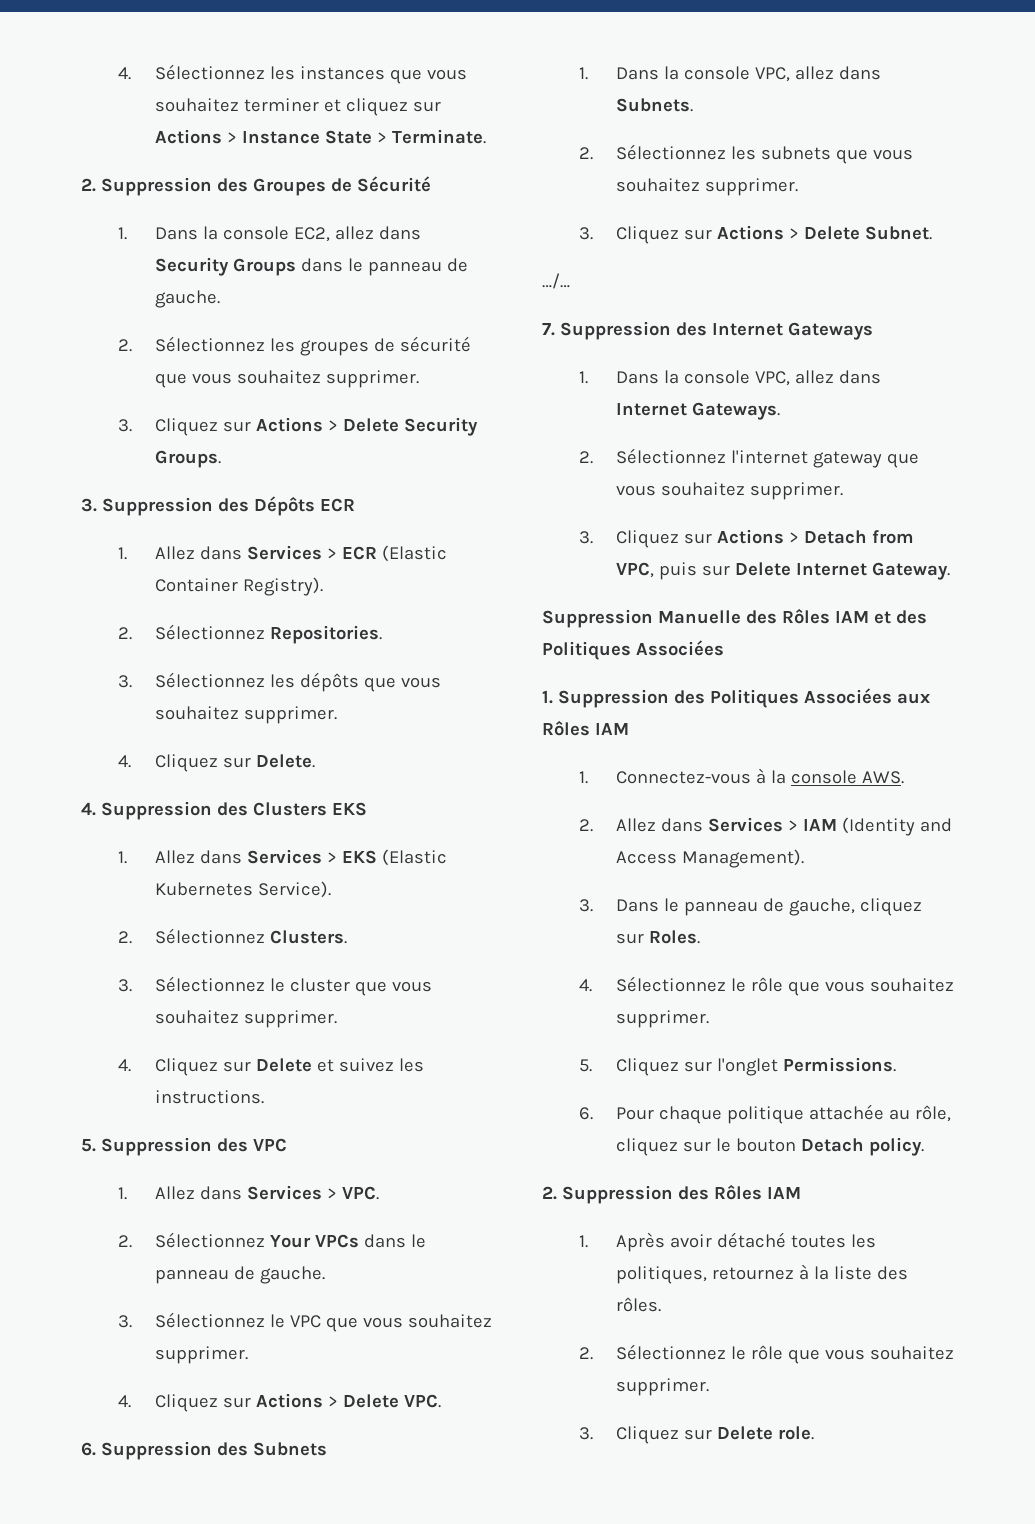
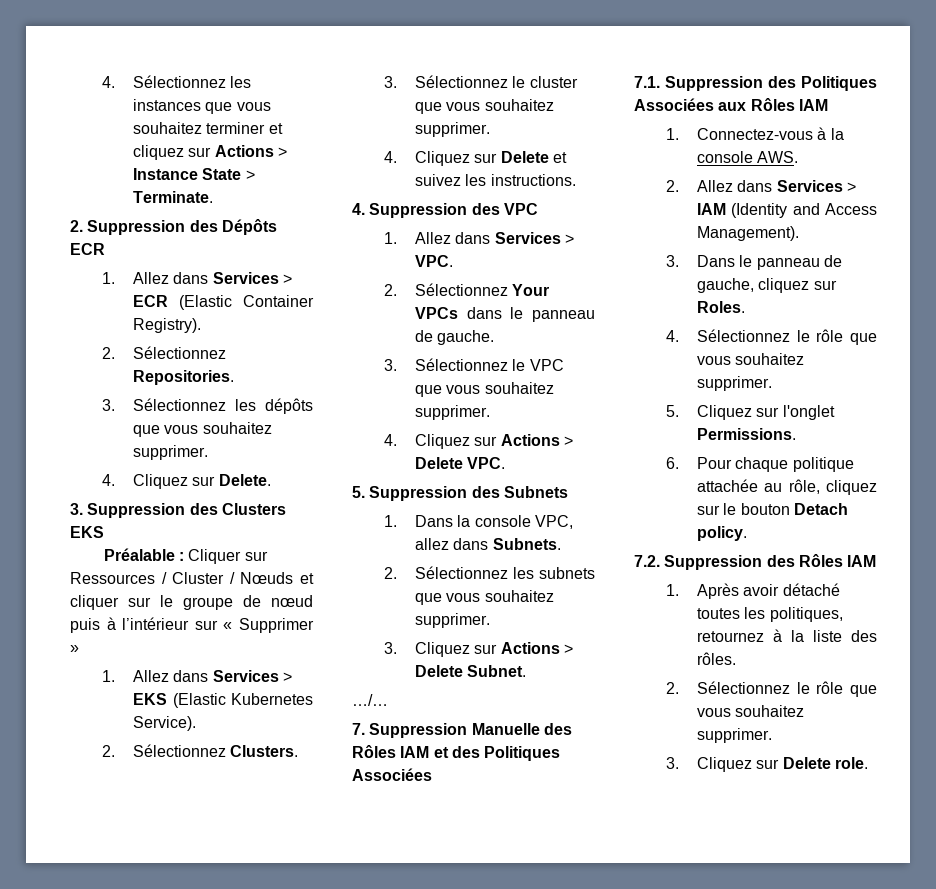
- 2. Suppression des Groupes de Sécurité
- 1. Dans la console EC2, allez dans Security Groups dans le panneau de gauche.
- 2. Sélectionnez les groupes de sécurité que vous souhaitez supprimer.
- 3. Cliquez sur Actions > Delete Security Groups.
- 3. Suppression des Dépôts ECR
+ 2. Suppression des Dépôts ECR
- 4. Suppression des Clusters EKS
+ 3. Suppression des Clusters EKS
+ Préalable : Cliquer sur Ressources / Cluster / Nœuds et cliquer sur le groupe de nœud puis à l’intérieur sur « Supprimer »
- 5. Suppression des VPC
+ 4. Suppression des VPC
- 6. Suppression des Subnets
+ 5. Suppression des Subnets
- 7. Suppression des Internet Gateways
- 1. Dans la console VPC, allez dans Internet Gateways.
- 2. Sélectionnez l'internet gateway que vous souhaitez supprimer.
- 3. Cliquez sur Actions > Detach from VPC, puis sur Delete Internet Gateway.
- Suppression Manuelle des Rôles IAM et des Politiques Associées
+ 7. Suppression Manuelle des Rôles IAM et des Politiques Associées
- 1. Suppression des Politiques Associées aux Rôles IAM
+ 7.1. Suppression des Politiques Associées aux Rôles IAM
- 2. Suppression des Rôles IAM
+ 7.2. Suppression des Rôles IAM

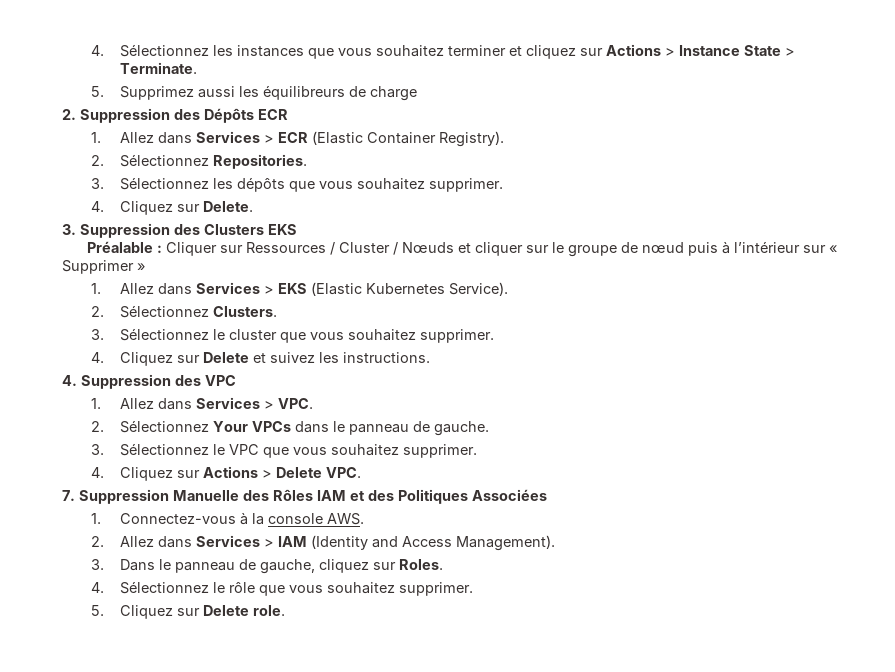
+ 5. Supprimez aussi les équilibreurs de charge
- 5. Suppression des Subnets
- 1. Dans la console VPC, allez dans Subnets.
- 2. Sélectionnez les subnets que vous souhaitez supprimer.
- 3. Cliquez sur Actions > Delete Subnet.
- …/…
- 7.1. Suppression des Politiques Associées aux Rôles IAM
- 5. Cliquez sur l'onglet Permissions.
- 6. Pour chaque politique attachée au rôle, cliquez sur le bouton Detach policy.
- 7.2. Suppression des Rôles IAM
- 1. Après avoir détaché toutes les politiques, retournez à la liste des rôles.
- 2. Sélectionnez le rôle que vous souhaitez supprimer.
- 3. Cliquez sur Delete role.
+ 5. Cliquez sur Delete role.

